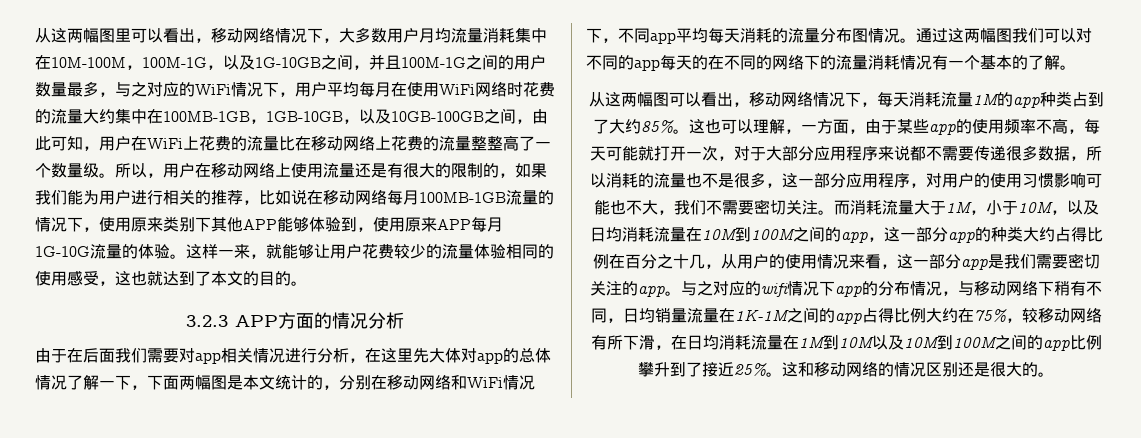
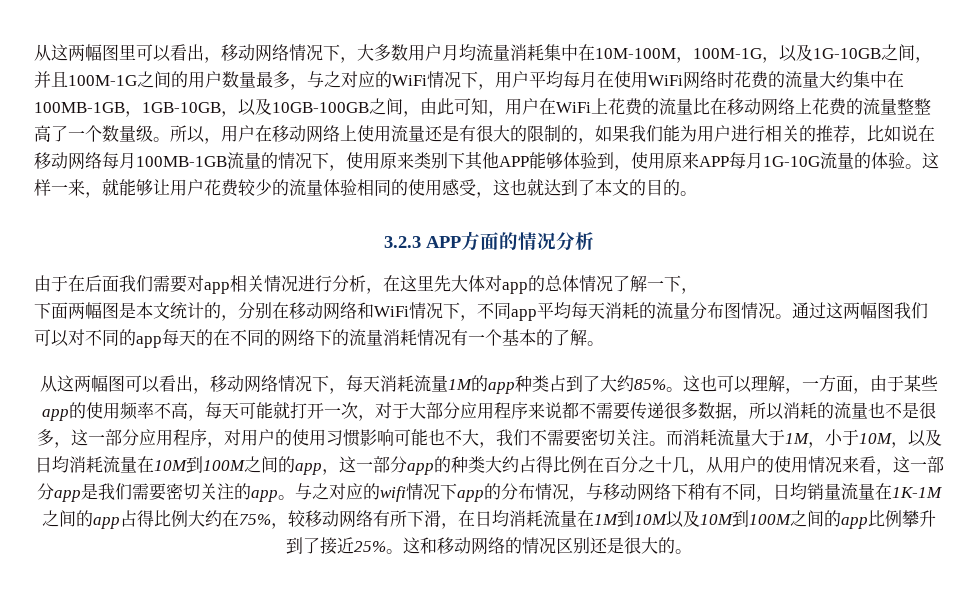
- 由于在后面我们需要对app相关情况进行分析，在这里先大体对app的总体情况了解一下，下面两幅图是本文统计的，分别在移动网络和WiFi情况下，不同app平均每天消耗的流量分布图情况。
+ 由于在后面我们需要对app相关情况进行分析，在这里先大体对app的总体情况了解一下，
+ 下面两幅图是本文统计的，分别在移动网络和WiFi情况下，不同app平均每天消耗的流量分布图情况。

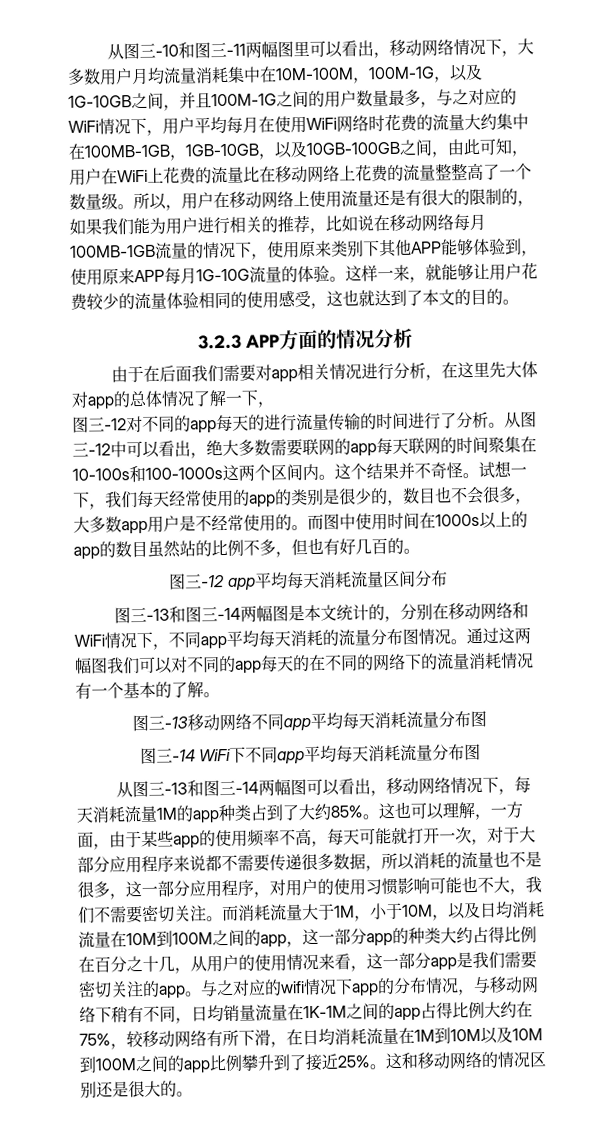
- 从这两幅图里可以看出，移动网络情况下，大多数用户月均流量消耗集中在10M-100M，100M-1G，以及1G-10GB之间，并且100M-1G之间的用户数量最多，与之对应的WiFi情况下，用户平均每月在使用WiFi网络时花费的流量大约集中在100MB-1GB，1GB-10GB，以及10GB-100GB之间，由此可知，用户在WiFi上花费的流量比在移动网络上花费的流量整整高了一个数量级。
+ 从图三-10和图三-11两幅图里可以看出，移动网络情况下，大多数用户月均流量消耗集中在10M-100M，100M-1G，以及1G-10GB之间，并且100M-1G之间的用户数量最多，与之对应的WiFi情况下，用户平均每月在使用WiFi网络时花费的流量大约集中在100MB-1GB，1GB-10GB，以及10GB-100GB之间，由此可知，用户在WiFi上花费的流量比在移动网络上花费的流量整整高了一个数量级。
- 下面两幅图是本文统计的，分别在移动网络和WiFi情况下，不同app平均每天消耗的流量分布图情况。
+ 图三-12对不同的app每天的进行流量传输的时间进行了分析。从图三-12中可以看出，绝大多数需要联网的app每天联网的时间聚集在10-100s和100-1000s这两个区间内。这个结果并不奇怪。试想一下，我们每天经常使用的app的类别是很少的，数目也不会很多，大多数app用户是不经常使用的。而图中使用时间在1000s以上的app的数目虽然站的比例不多，但也有好几百的。
+ 图三-12 app平均每天消耗流量区间分布
+ 图三-13和图三-14两幅图是本文统计的，分别在移动网络和WiFi情况下，不同app平均每天消耗的流量分布图情况。
- 从这两幅图可以看出，移动网络情况下，每天消耗流量1M的app种类占到了大约85%。
+ 图三-13移动网络不同app平均每天消耗流量分布图
+ 图三-14 WiFi下不同app平均每天消耗流量分布图
+ 从图三-13和图三-14两幅图可以看出，移动网络情况下，每天消耗流量1M的app种类占到了大约85%。

